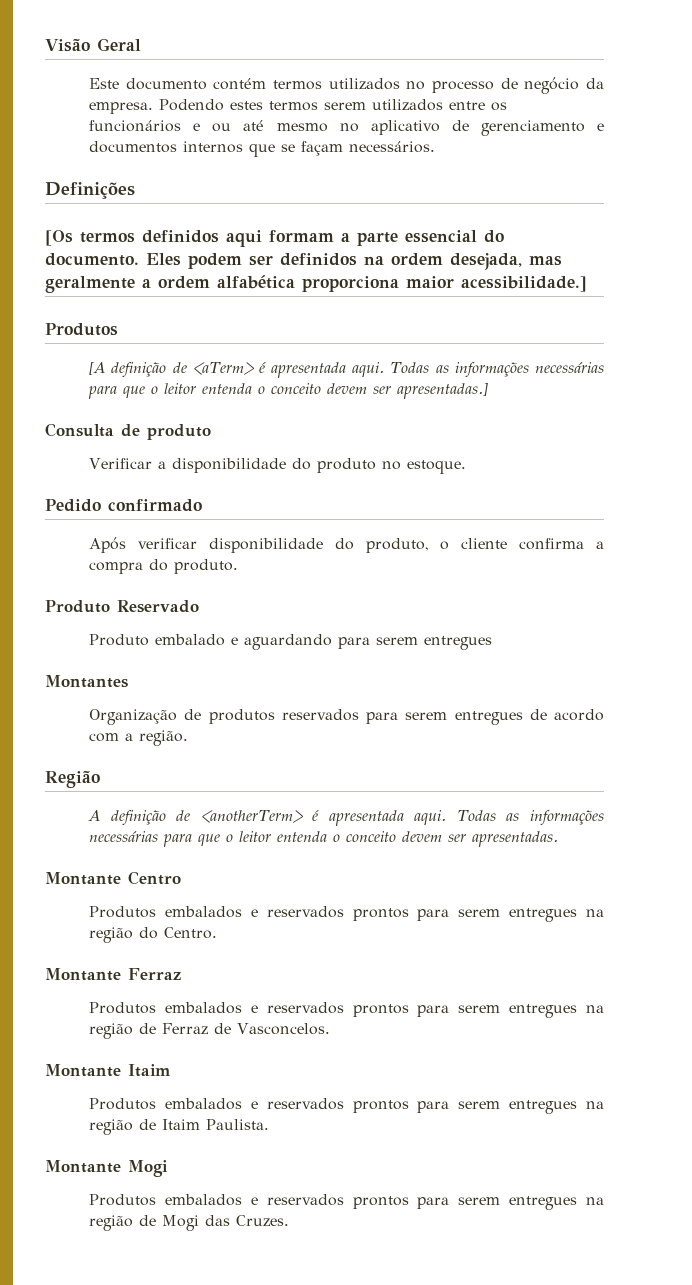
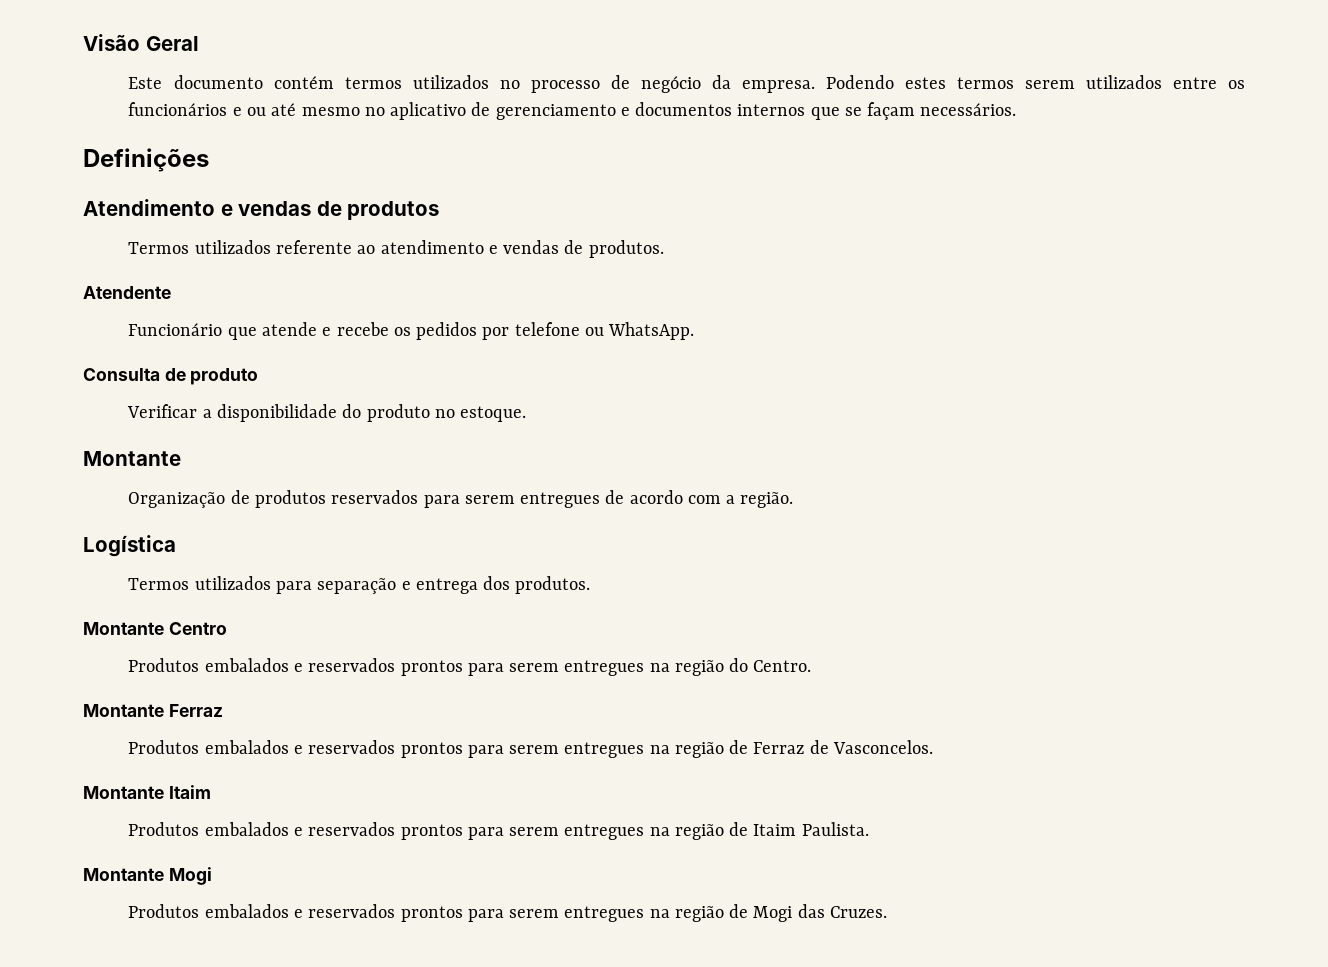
- [Os termos definidos aqui formam a parte essencial do documento. Eles podem ser definidos na ordem desejada, mas geralmente a ordem alfabética proporciona maior acessibilidade.]
- Produtos
- [A definição de <aTerm> é apresentada aqui. Todas as informações necessárias para que o leitor entenda o conceito devem ser apresentadas.]
+ Atendimento e vendas de produtos
+ Termos utilizados referente ao atendimento e vendas de produtos.
+ Atendente
+ Funcionário que atende e recebe os pedidos por telefone ou WhatsApp.
  Verificar a disponibilidade do produto no estoque.
- Pedido confirmado
- Após verificar disponibilidade do produto, o cliente confirma a compra do produto.
- Produto Reservado
- Produto embalado e aguardando para serem entregues
- Montantes
+ Montante
- Região
- A definição de <anotherTerm> é apresentada aqui. Todas as informações necessárias para que o leitor entenda o conceito devem ser apresentadas.
+ Logística
+ Termos utilizados para separação e entrega dos produtos.

